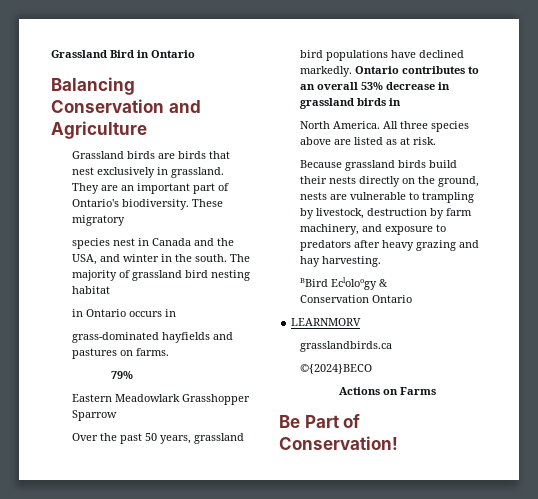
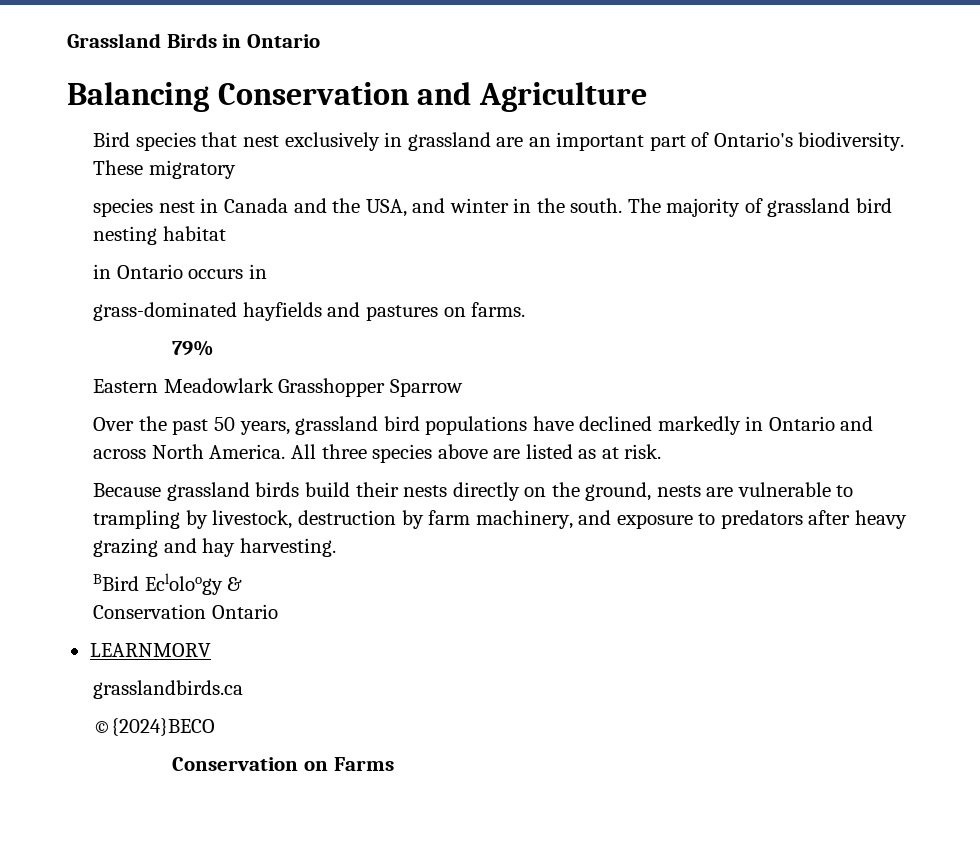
- Grassland Bird in Ontario
+ Grassland Birds in Ontario
- Grassland birds are birds that nest exclusively in grassland. They are an important part of Ontario's biodiversity.
+ Bird species that nest exclusively in grassland are an important part of Ontario's biodiversity.
- Over the past 50 years, grassland bird populations have declined markedly. Ontario contributes to an overall 53% decrease in grassland birds in
- North America.
+ Over the past 50 years, grassland bird populations have declined markedly in Ontario and across North America.
- Actions on Farms
+ Conservation on Farms
- Be Part of Conservation!

